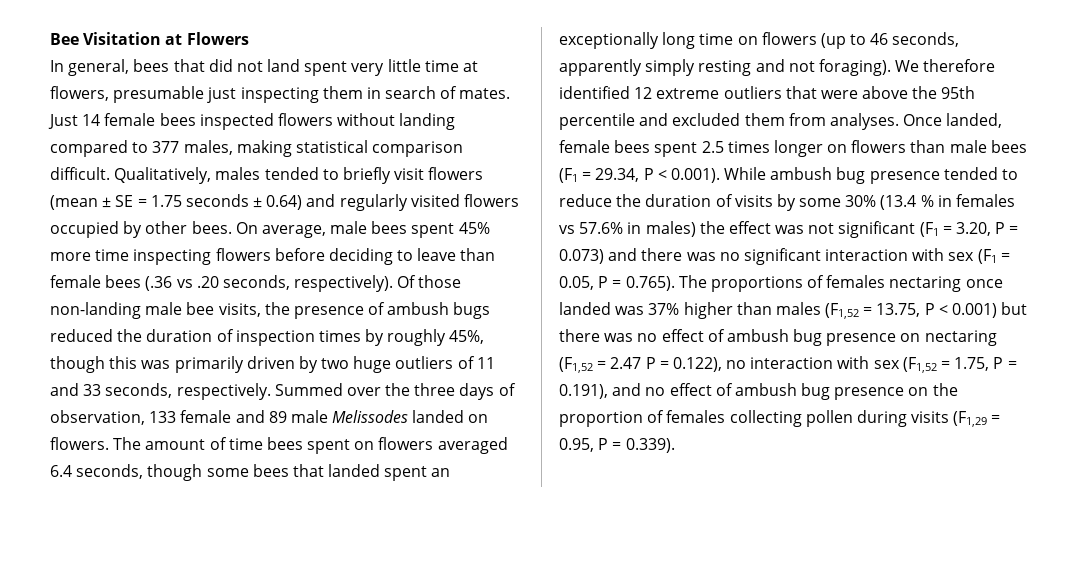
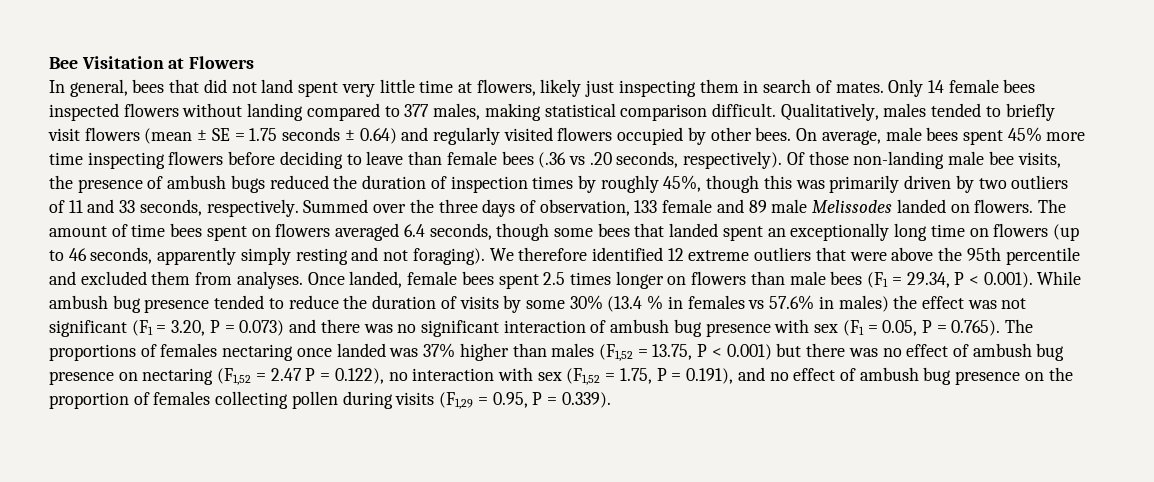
- In general, bees that did not land spent very little time at flowers, presumable just inspecting them in search of mates.
+ In general, bees that did not land spent very little time at flowers, likely just inspecting them in search of mates.
- Just 14 female bees inspected flowers without landing compared to 377 males, making statistical comparison difficult.
+ Only 14 female bees inspected flowers without landing compared to 377 males, making statistical comparison difficult.
- Of those non-landing male bee visits, the presence of ambush bugs reduced the duration of inspection times by roughly 45%, though this was primarily driven by two huge outliers of 11 and 33 seconds, respectively.
+ Of those non-landing male bee visits, the presence of ambush bugs reduced the duration of inspection times by roughly 45%, though this was primarily driven by two outliers of 11 and 33 seconds, respectively.
- Once landed, female bees spent 2.5 times longer on flowers than male bees (F1 = 29.34, P < 0.001). While ambush bug presence tended to reduce the duration of visits by some 30% (13.4 % in females vs 57.6% in males) the effect was not significant (F1 = 3.20, P = 0.073) and there was no significant interaction with sex (F1 = 0.05, P = 0.765). The proportions of females nectaring once landed was 37% higher than males (F1,52 = 13.75, P < 0.001) but there was no effect of ambush bug presence on nectaring (F1,52 = 2.47 P = 0.122), no interaction with sex (F1,52 = 1.75, P = 0.191), and no effect of ambush bug presence on the proportion of females collecting pollen during visits (F1,29 = 0.95, P = 0.339).
+ Once landed, female bees spent 2.5 times longer on flowers than male bees (F1 = 29.34, P < 0.001). While ambush bug presence tended to reduce the duration of visits by some 30% (13.4 % in females vs 57.6% in males) the effect was not significant (F1 = 3.20, P = 0.073) and there was no significant interaction of ambush bug presence with sex (F1 = 0.05, P = 0.765). The proportions of females nectaring once landed was 37% higher than males (F1,52 = 13.75, P < 0.001) but there was no effect of ambush bug presence on nectaring (F1,52 = 2.47 P = 0.122), no interaction with sex (F1,52 = 1.75, P = 0.191), and no effect of ambush bug presence on the proportion of females collecting pollen during visits (F1,29 = 0.95, P = 0.339).

